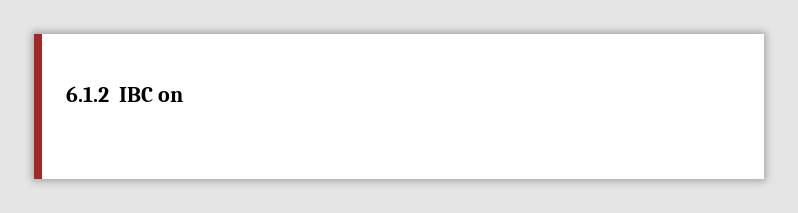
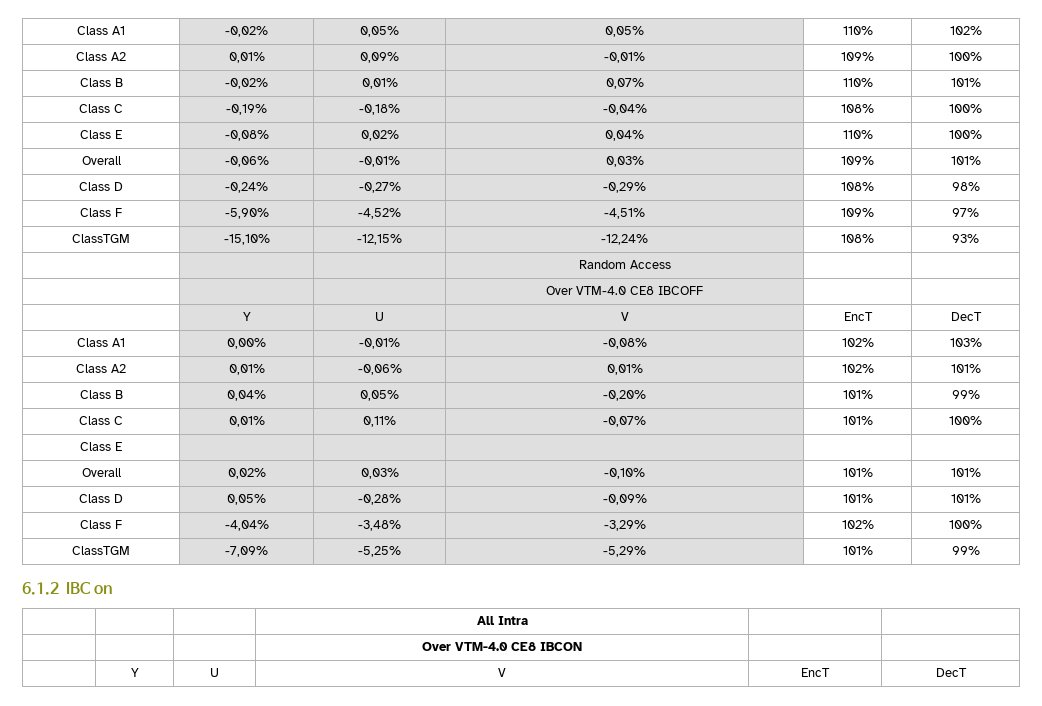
+ Class A1 | -0,02% | 0,05% | 0,05% | 110% | 102%
+ Class A2 | 0,01% | 0,09% | -0,01% | 109% | 100%
+ Class B | -0,02% | 0,01% | 0,07% | 110% | 101%
+ Class C | -0,19% | -0,18% | -0,04% | 108% | 100%
+ Class E | -0,08% | 0,02% | 0,04% | 110% | 100%
+ Overall | -0,06% | -0,01% | 0,03% | 109% | 101%
+ Class D | -0,24% | -0,27% | -0,29% | 108% | 98%
+ Class F | -5,90% | -4,52% | -4,51% | 109% | 97%
+ ClassTGM | -15,10% | -12,15% | -12,24% | 108% | 93%
+ | | | Random Access | |
+ | | | Over VTM-4.0 CE8 IBCOFF | |
+ | Y | U | V | EncT | DecT
+ Class A1 | 0,00% | -0,01% | -0,08% | 102% | 103%
+ Class A2 | 0,01% | -0,06% | 0,01% | 102% | 101%
+ Class B | 0,04% | 0,05% | -0,20% | 101% | 99%
+ Class C | 0,01% | 0,11% | -0,07% | 101% | 100%
+ Class E | | | | |
+ Overall | 0,02% | 0,03% | -0,10% | 101% | 101%
+ Class D | 0,05% | -0,28% | -0,09% | 101% | 101%
+ Class F | -4,04% | -3,48% | -3,29% | 102% | 100%
+ ClassTGM | -7,09% | -5,25% | -5,29% | 101% | 99%
  6.1.2 IBC on
+ | | | All Intra | |
+ | | | Over VTM-4.0 CE8 IBCON | |
+ | Y | U | V | EncT | DecT

